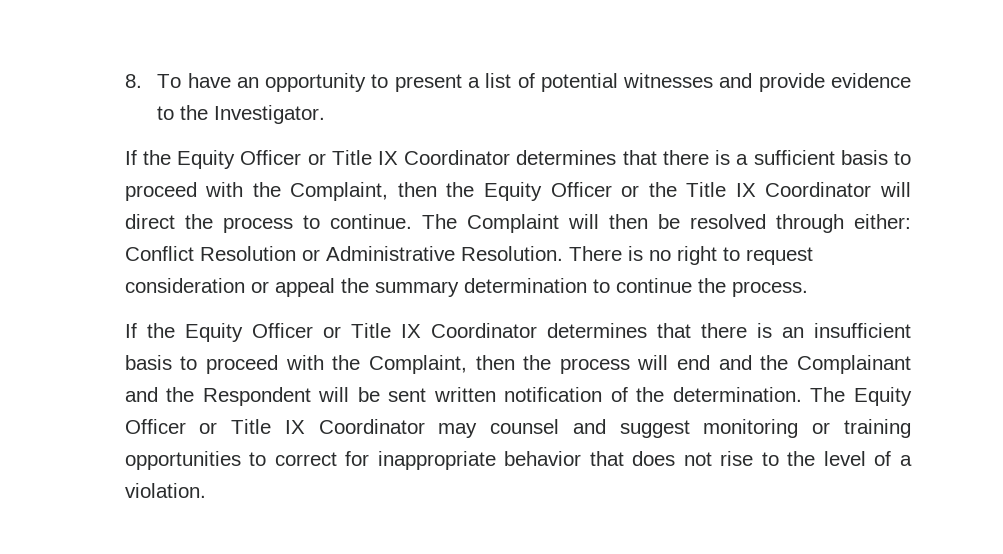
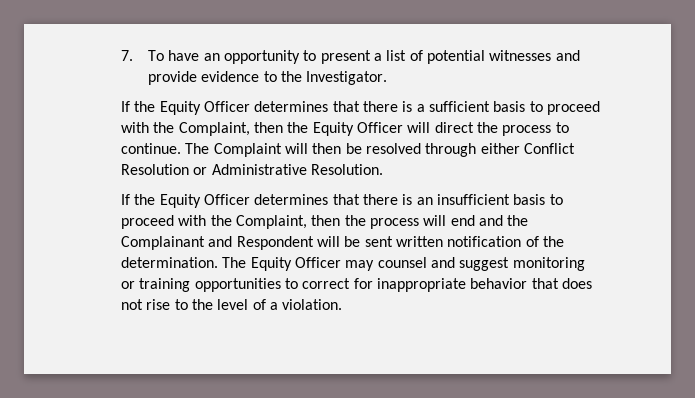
- 8. To have an opportunity to present a list of potential witnesses and provide evidence to the Investigator.
+ 7. To have an opportunity to present a list of potential witnesses and provide evidence to the Investigator.
- If the Equity Officer or Title IX Coordinator determines that there is a sufficient basis to proceed with the Complaint, then the Equity Officer or the Title IX Coordinator will direct the process to continue.
+ If the Equity Officer determines that there is a sufficient basis to proceed with the Complaint, then the Equity Officer will direct the process to continue.
- The Complaint will then be resolved through either: Conflict Resolution or Administrative Resolution. There is no right to request consideration or appeal the summary determination to continue the process.
- If the Equity Officer or Title IX Coordinator determines that there is an insufficient basis to proceed with the Complaint, then the process will end and the Complainant and the Respondent will be sent written notification of the determination.
+ The Complaint will then be resolved through either Conflict Resolution or Administrative Resolution.
+ If the Equity Officer determines that there is an insufficient basis to proceed with the Complaint, then the process will end and the Complainant and Respondent will be sent written notification of the determination.
- The Equity Officer or Title IX Coordinator may counsel and suggest monitoring or training opportunities to correct for inappropriate behavior that does not rise to the level of a violation.
+ The Equity Officer may counsel and suggest monitoring or training opportunities to correct for inappropriate behavior that does not rise to the level of a violation.

